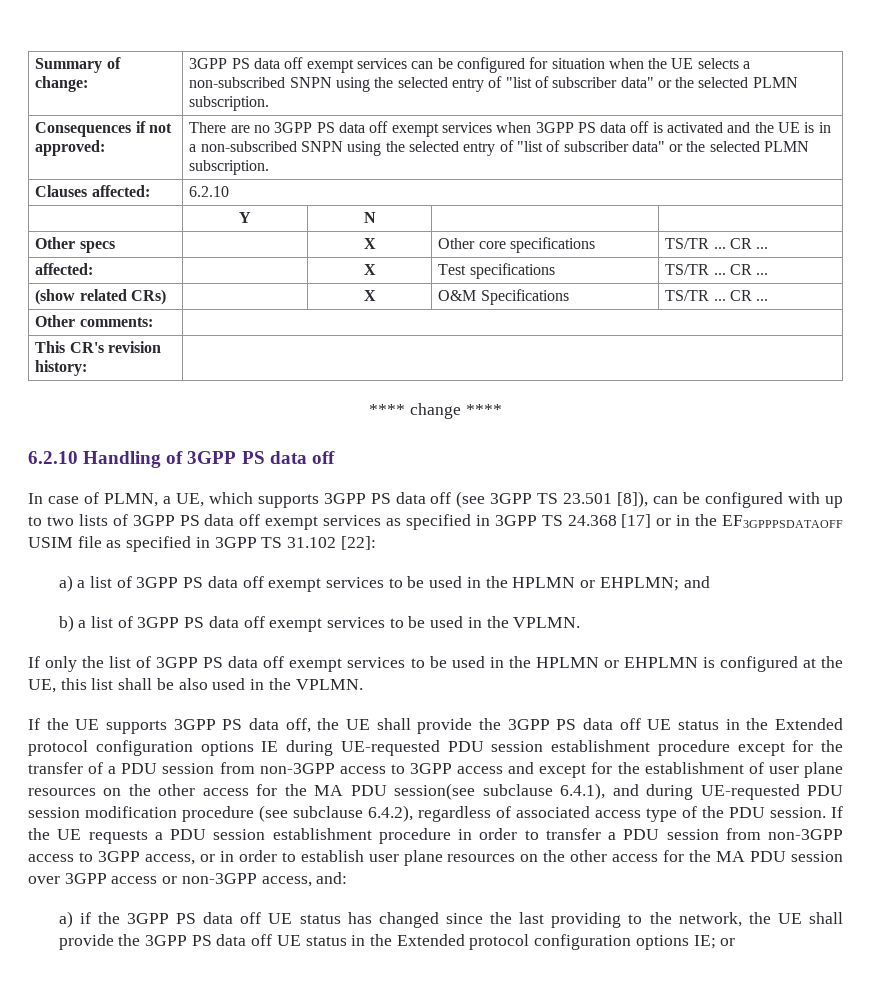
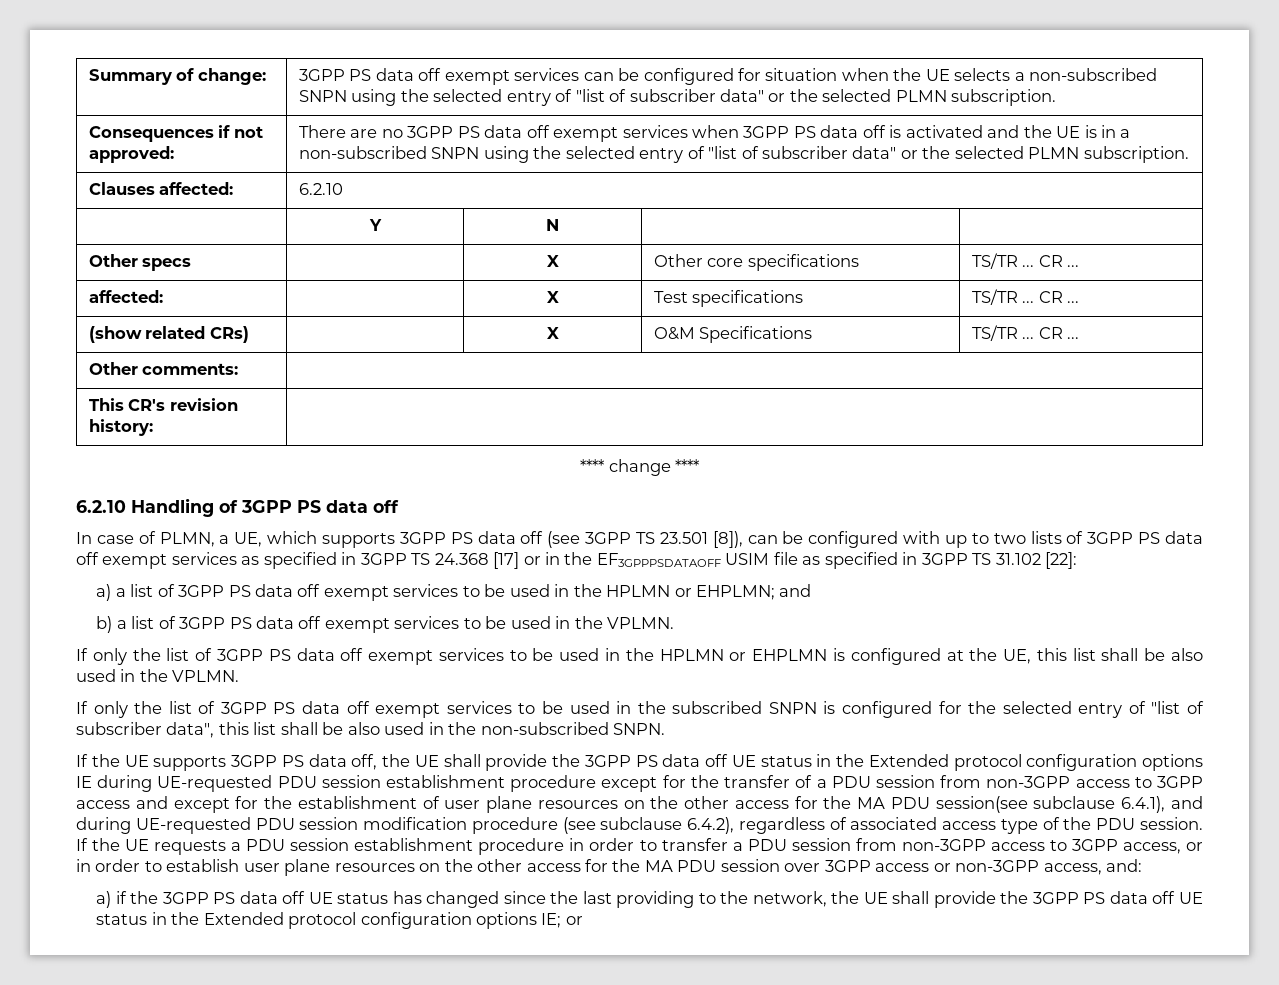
+ If only the list of 3GPP PS data off exempt services to be used in the subscribed SNPN is configured for the selected entry of "list of subscriber data", this list shall be also used in the non-subscribed SNPN.

